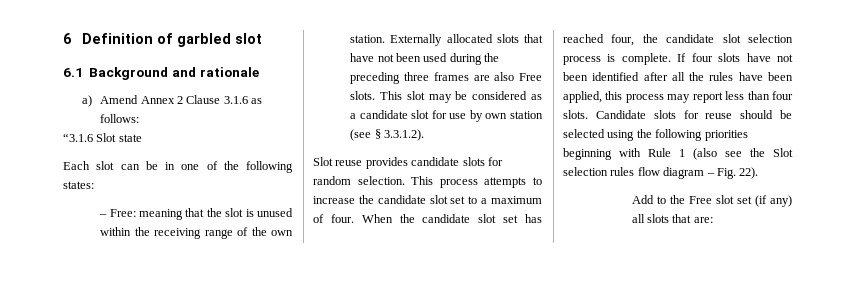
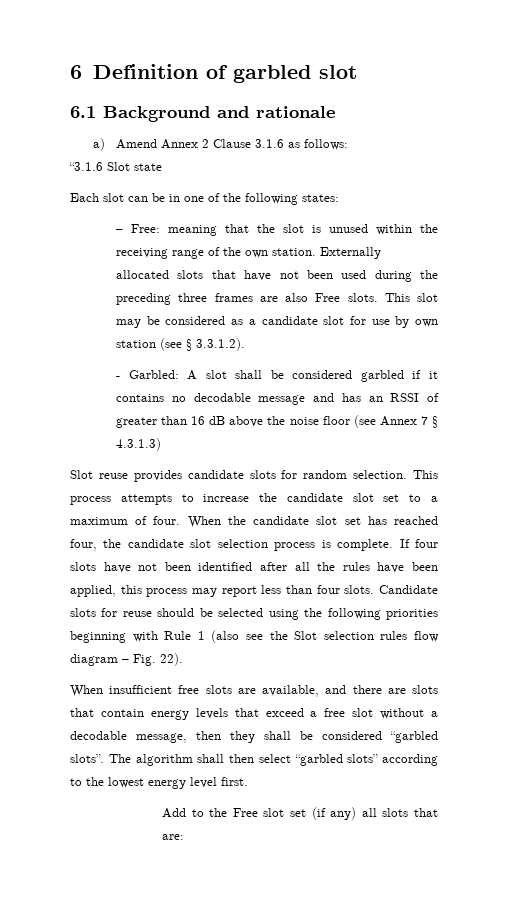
+ - Garbled: A slot shall be considered garbled if it contains no decodable message and has an RSSI of greater than 16 dB above the noise floor (see Annex 7 § 4.3.1.3)
+ When insufficient free slots are available, and there are slots that contain energy levels that exceed a free slot without a decodable message, then they shall be considered “garbled slots”. The algorithm shall then select “garbled slots” according to the lowest energy level first.

